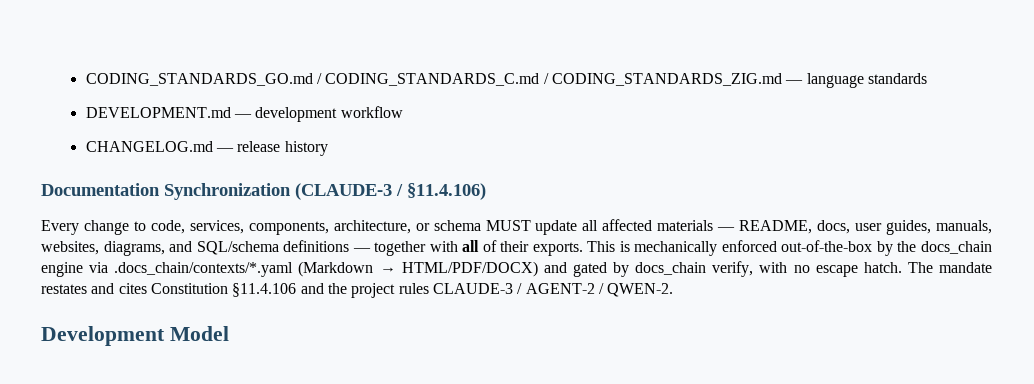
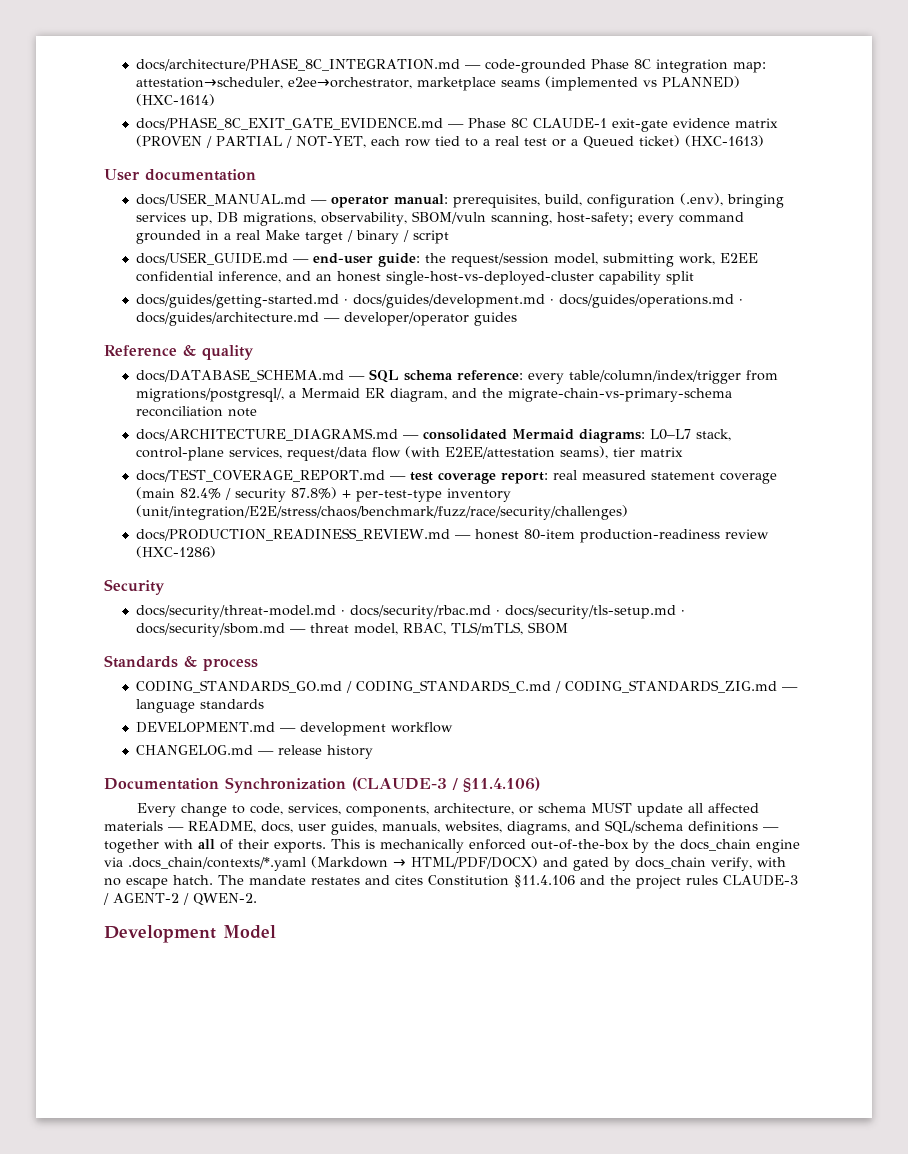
+ docs/architecture/PHASE_8C_INTEGRATION.md — code-grounded Phase 8C integration map: attestation→scheduler, e2ee→orchestrator, marketplace seams (implemented vs PLANNED) (HXC-1614)
+ docs/PHASE_8C_EXIT_GATE_EVIDENCE.md — Phase 8C CLAUDE-1 exit-gate evidence matrix (PROVEN / PARTIAL / NOT-YET, each row tied to a real test or a Queued ticket) (HXC-1613)
+ User documentation
+ docs/USER_MANUAL.md — operator manual: prerequisites, build, configuration (.env), bringing services up, DB migrations, observability, SBOM/vuln scanning, host-safety; every command grounded in a real Make target / binary / script
+ docs/USER_GUIDE.md — end-user guide: the request/session model, submitting work, E2EE confidential inference, and an honest single-host-vs-deployed-cluster capability split
+ docs/guides/getting-started.md · docs/guides/development.md · docs/guides/operations.md · docs/guides/architecture.md — developer/operator guides
+ Reference & quality
+ docs/DATABASE_SCHEMA.md — SQL schema reference: every table/column/index/trigger from migrations/postgresql/, a Mermaid ER diagram, and the migrate-chain-vs-primary-schema reconciliation note
+ docs/ARCHITECTURE_DIAGRAMS.md — consolidated Mermaid diagrams: L0–L7 stack, control-plane services, request/data flow (with E2EE/attestation seams), tier matrix
+ docs/TEST_COVERAGE_REPORT.md — test coverage report: real measured statement coverage (main 82.4% / security 87.8%) + per-test-type inventory (unit/integration/E2E/stress/chaos/benchmark/fuzz/race/security/challenges)
+ docs/PRODUCTION_READINESS_REVIEW.md — honest 80-item production-readiness review (HXC-1286)
+ Security
+ docs/security/threat-model.md · docs/security/rbac.md · docs/security/tls-setup.md · docs/security/sbom.md — threat model, RBAC, TLS/mTLS, SBOM
+ Standards & process

